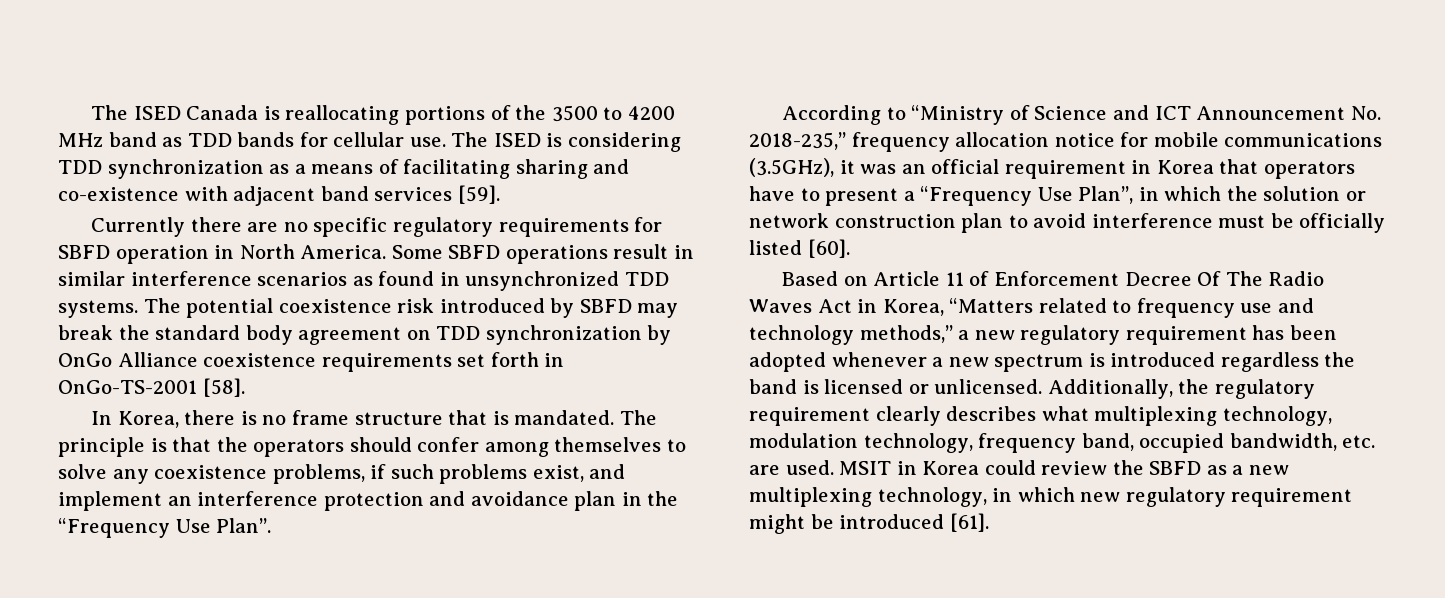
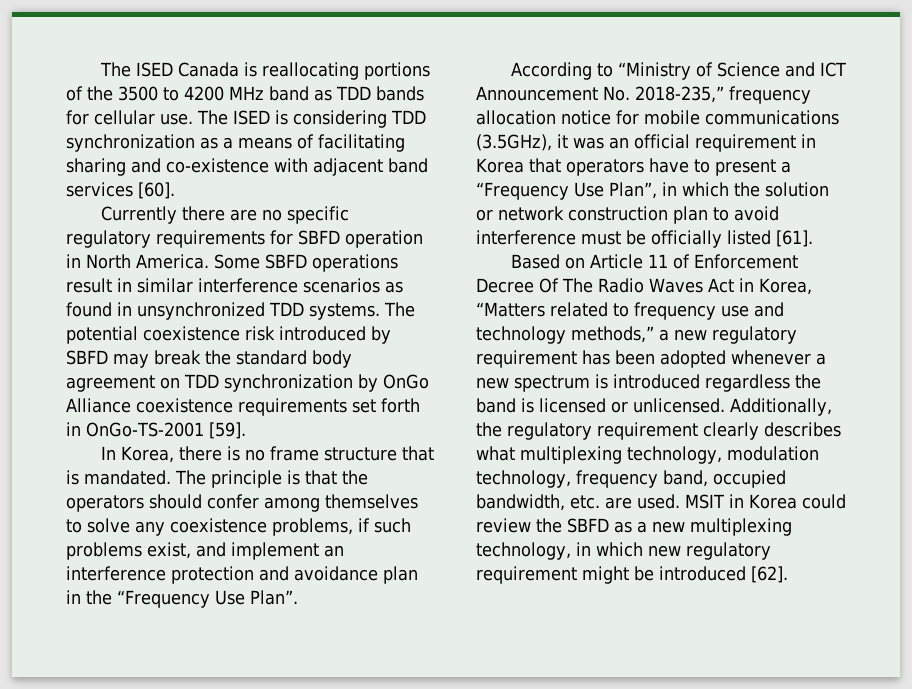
- The ISED is considering TDD synchronization as a means of facilitating sharing and co-existence with adjacent band services [59].
+ The ISED is considering TDD synchronization as a means of facilitating sharing and co-existence with adjacent band services [60].
- The potential coexistence risk introduced by SBFD may break the standard body agreement on TDD synchronization by OnGo Alliance coexistence requirements set forth in OnGo-TS-2001 [58].
+ The potential coexistence risk introduced by SBFD may break the standard body agreement on TDD synchronization by OnGo Alliance coexistence requirements set forth in OnGo-TS-2001 [59].
- According to “Ministry of Science and ICT Announcement No. 2018-235,” frequency allocation notice for mobile communications (3.5GHz), it was an official requirement in Korea that operators have to present a “Frequency Use Plan”, in which the solution or network construction plan to avoid interference must be officially listed [60].
+ According to “Ministry of Science and ICT Announcement No. 2018-235,” frequency allocation notice for mobile communications (3.5GHz), it was an official requirement in Korea that operators have to present a “Frequency Use Plan”, in which the solution or network construction plan to avoid interference must be officially listed [61].
- MSIT in Korea could review the SBFD as a new multiplexing technology, in which new regulatory requirement might be introduced [61].
+ MSIT in Korea could review the SBFD as a new multiplexing technology, in which new regulatory requirement might be introduced [62].

